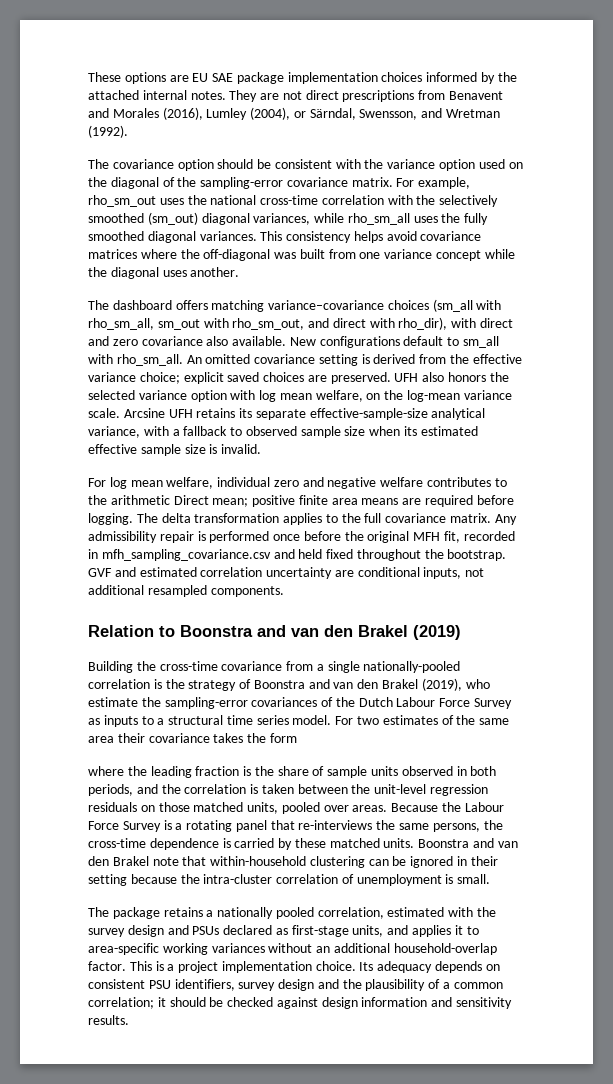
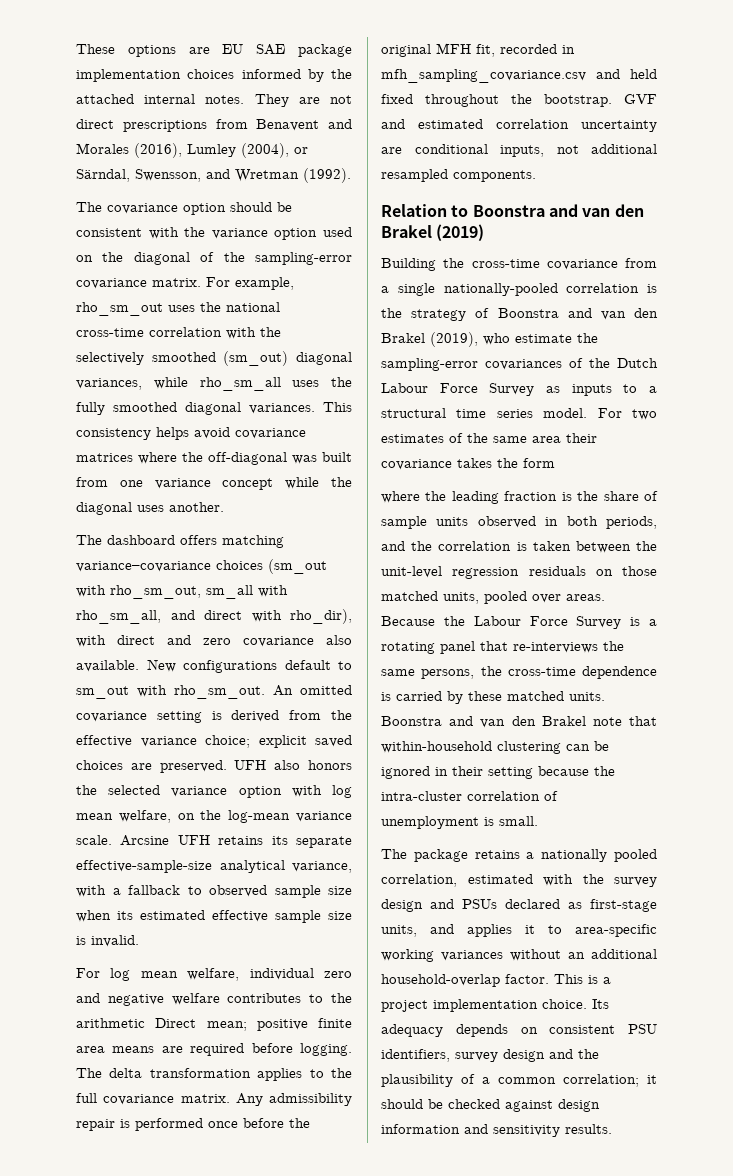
- The dashboard offers matching variance–covariance choices (sm_all with rho_sm_all, sm_out with rho_sm_out, and direct with rho_dir), with direct and zero covariance also available.
+ The dashboard offers matching variance–covariance choices (sm_out with rho_sm_out, sm_all with rho_sm_all, and direct with rho_dir), with direct and zero covariance also available.
- New configurations default to sm_all with rho_sm_all.
+ New configurations default to sm_out with rho_sm_out.

